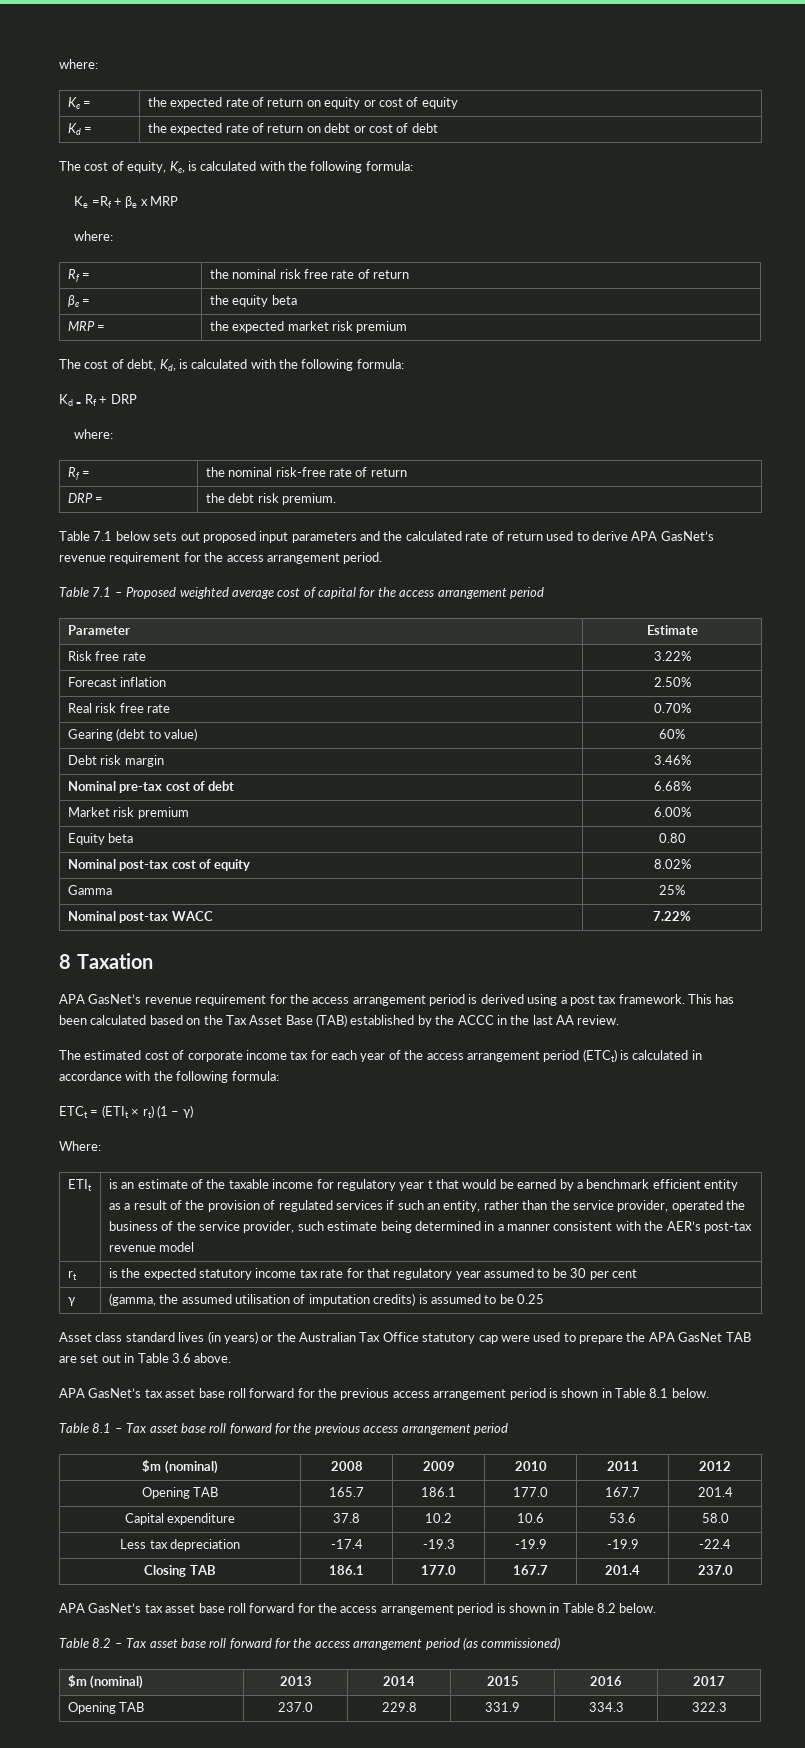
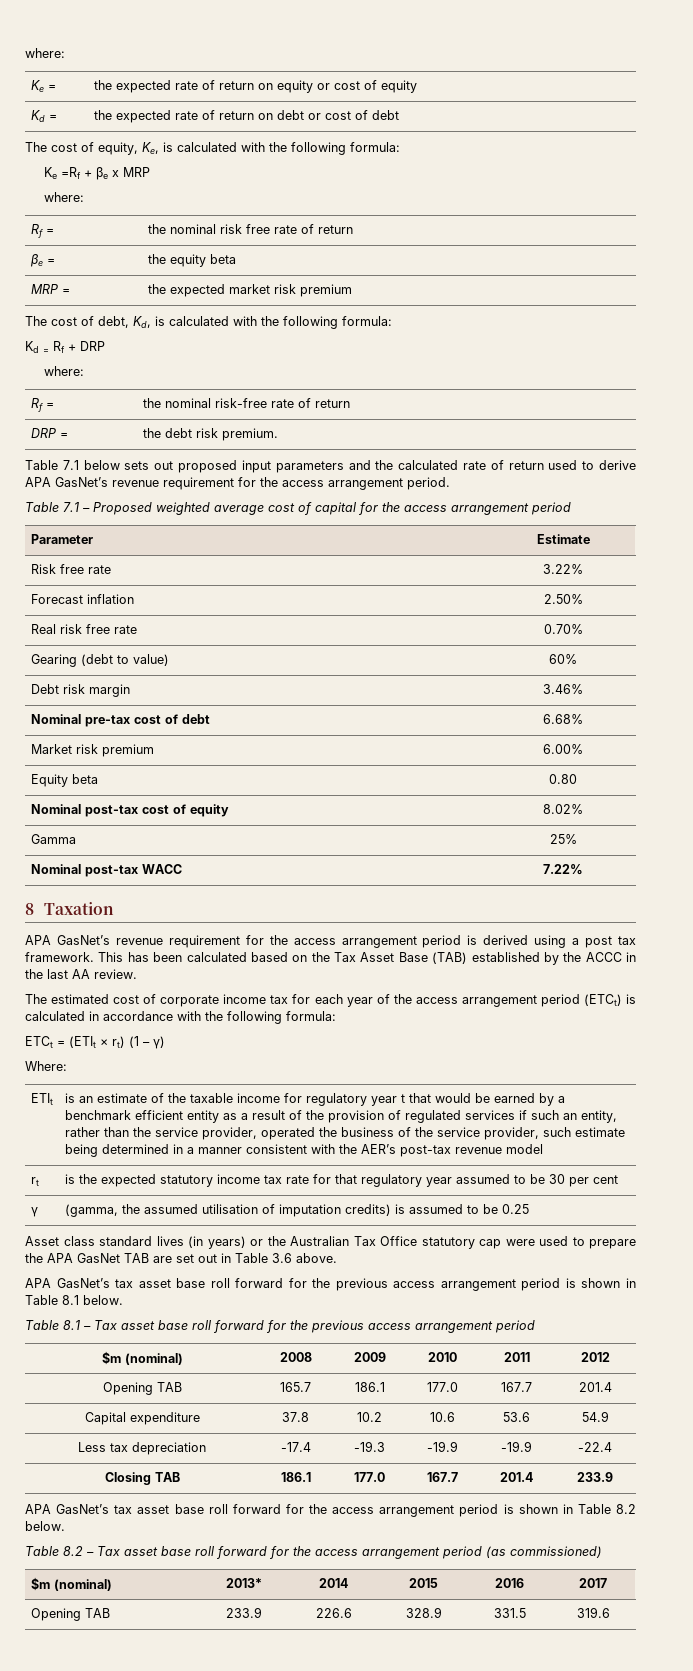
- Capital expenditure | 37.8 | 10.2 | 10.6 | 53.6 | 58.0
+ Capital expenditure | 37.8 | 10.2 | 10.6 | 53.6 | 54.9
- Closing TAB | 186.1 | 177.0 | 167.7 | 201.4 | 237.0
+ Closing TAB | 186.1 | 177.0 | 167.7 | 201.4 | 233.9
- $m (nominal) | 2013 | 2014 | 2015 | 2016 | 2017
+ $m (nominal) | 2013* | 2014 | 2015 | 2016 | 2017
- Opening TAB | 237.0 | 229.8 | 331.9 | 334.3 | 322.3
+ Opening TAB | 233.9 | 226.6 | 328.9 | 331.5 | 319.6

